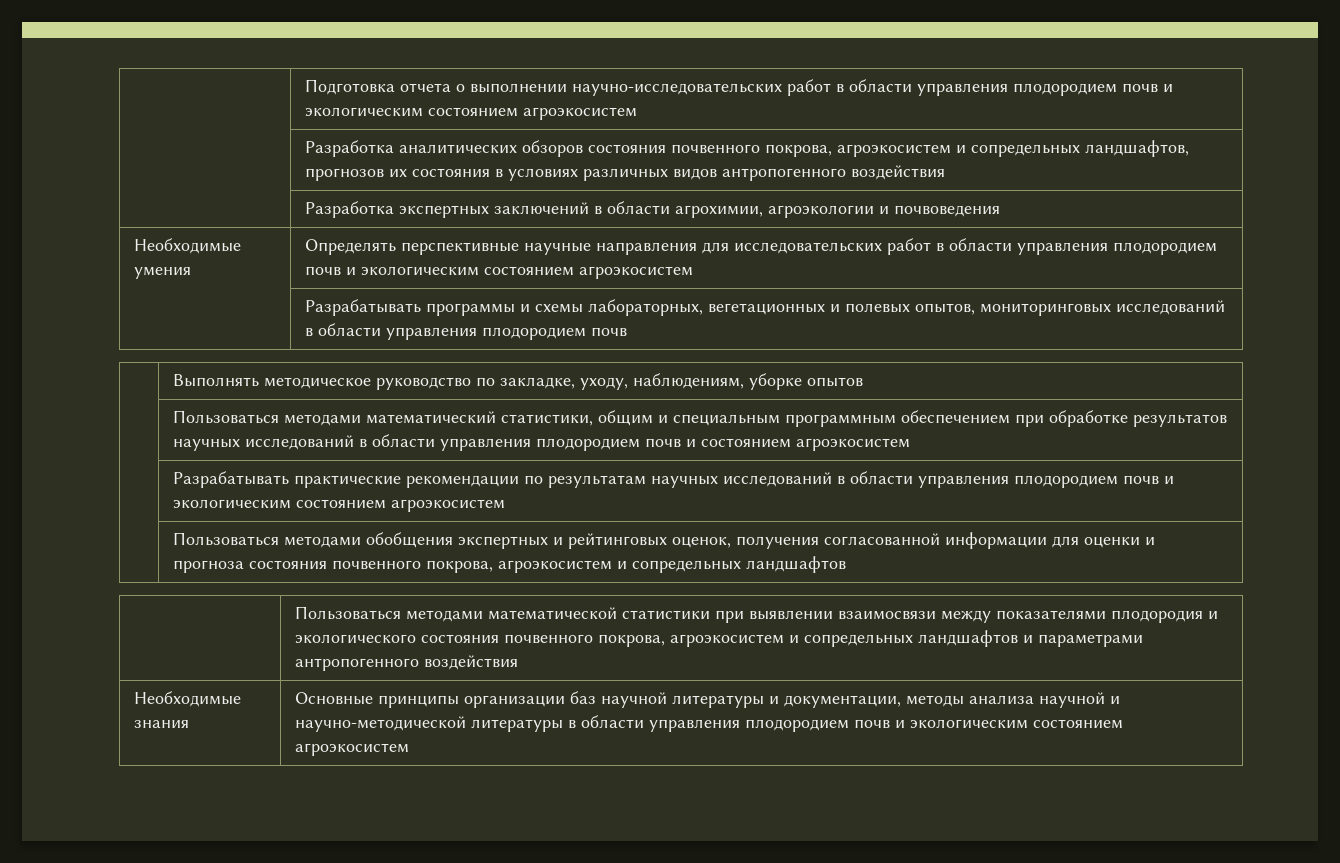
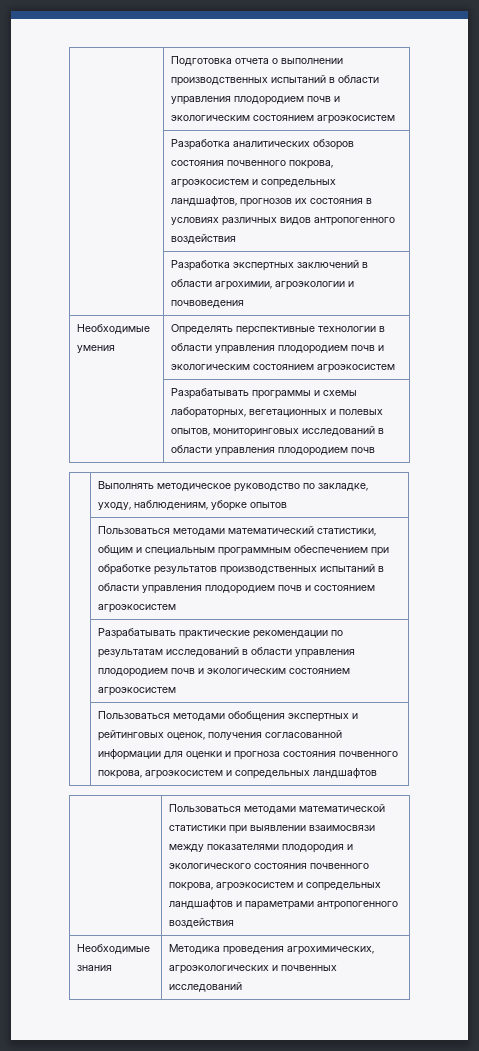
- | Подготовка отчета о выполнении научно-исследовательских работ в области управления плодородием почв и экологическим состоянием агроэкосистем
+ | Подготовка отчета о выполнении производственных испытаний в области управления плодородием почв и экологическим состоянием агроэкосистем
- Необходимые умения | Определять перспективные научные направления для исследовательских работ в области управления плодородием почв и экологическим состоянием агроэкосистем
+ Необходимые умения | Определять перспективные технологии в области управления плодородием почв и экологическим состоянием агроэкосистем
- | Пользоваться методами математический статистики, общим и специальным программным обеспечением при обработке результатов научных исследований в области управления плодородием почв и состоянием агроэкосистем
+ | Пользоваться методами математический статистики, общим и специальным программным обеспечением при обработке результатов производственных испытаний в области управления плодородием почв и состоянием агроэкосистем
- | Разрабатывать практические рекомендации по результатам научных исследований в области управления плодородием почв и экологическим состоянием агроэкосистем
+ | Разрабатывать практические рекомендации по результатам исследований в области управления плодородием почв и экологическим состоянием агроэкосистем
- Необходимые знания | Основные принципы организации баз научной литературы и документации, методы анализа научной и научно-методической литературы в области управления плодородием почв и экологическим состоянием агроэкосистем
+ Необходимые знания | Методика проведения агрохимических, агроэкологических и почвенных исследований

